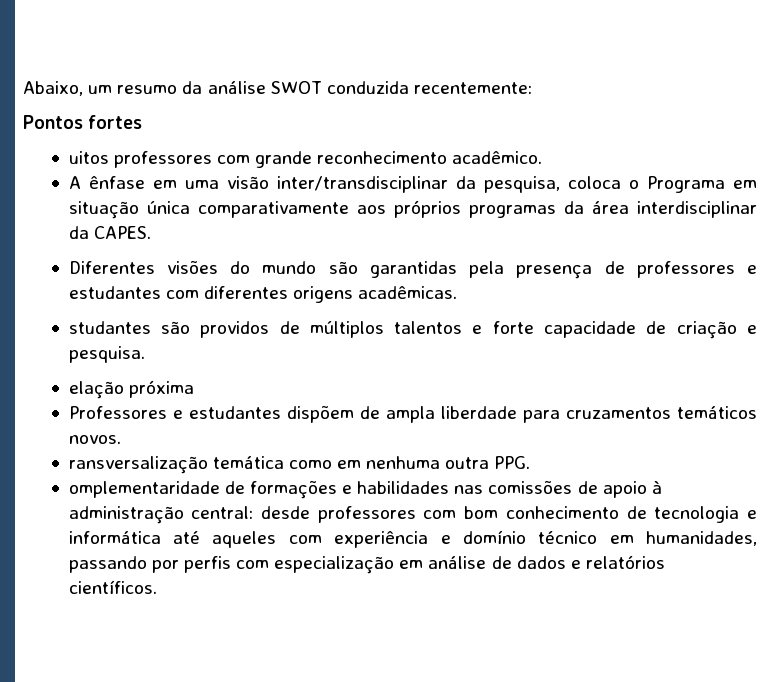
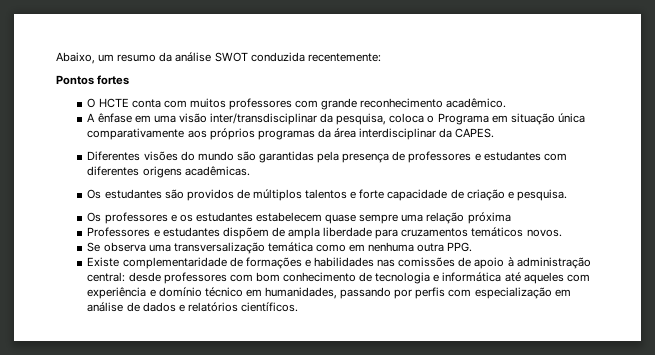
- uitos professores com grande reconhecimento acadêmico.
+ O HCTE conta com muitos professores com grande reconhecimento acadêmico.
- studantes são providos de múltiplos talentos e forte capacidade de criação e pesquisa.
+ Os estudantes são providos de múltiplos talentos e forte capacidade de criação e pesquisa.
- elação próxima
+ Os professores e os estudantes estabelecem quase sempre uma relação próxima
- ransversalização temática como em nenhuma outra PPG.
+ Se observa uma transversalização temática como em nenhuma outra PPG.
- omplementaridade de formações e habilidades nas comissões de apoio à administração central: desde professores com bom conhecimento de tecnologia e informática até aqueles com experiência e domínio técnico em humanidades, passando por perfis com especialização em análise de dados e relatórios científicos.
+ Existe complementaridade de formações e habilidades nas comissões de apoio à administração central: desde professores com bom conhecimento de tecnologia e informática até aqueles com experiência e domínio técnico em humanidades, passando por perfis com especialização em análise de dados e relatórios científicos.

